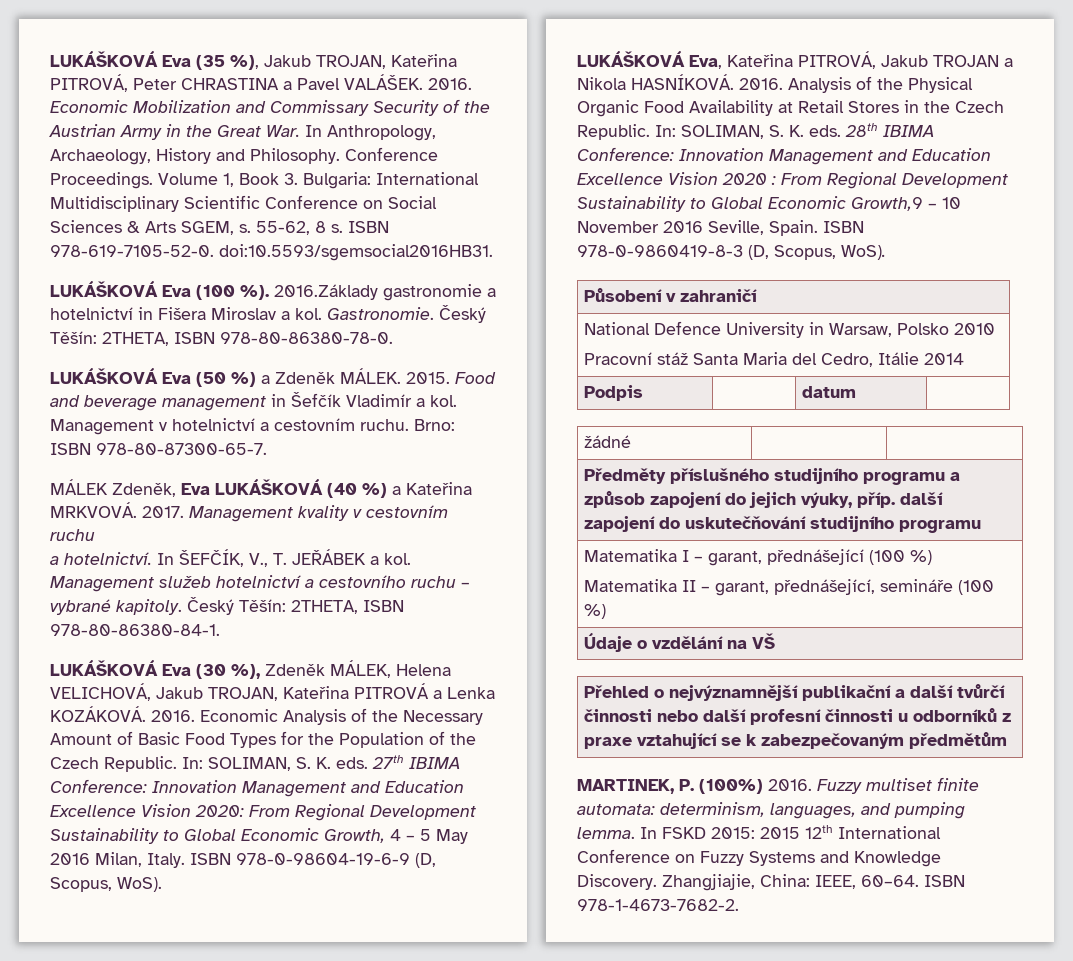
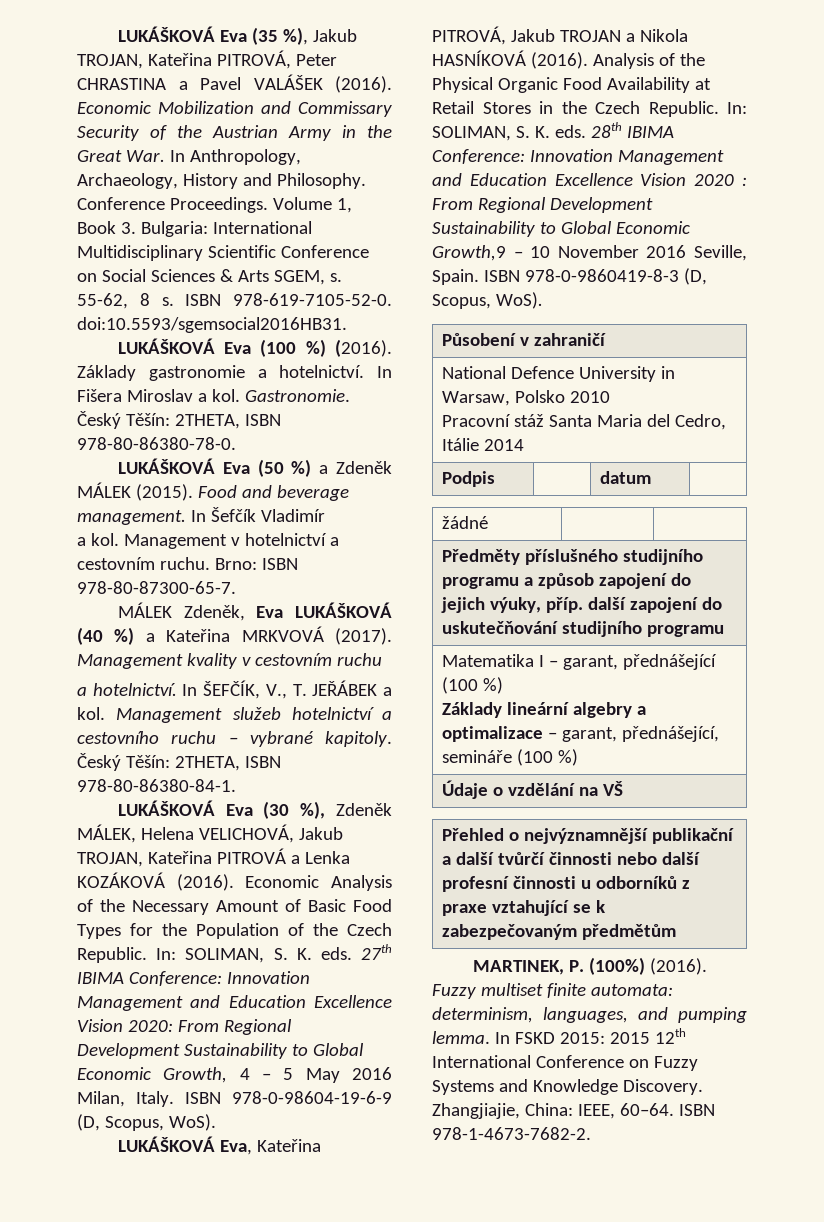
- LUKÁŠKOVÁ Eva (35 %), Jakub TROJAN, Kateřina PITROVÁ, Peter CHRASTINA a Pavel VALÁŠEK. 2016.
+ LUKÁŠKOVÁ Eva (35 %), Jakub TROJAN, Kateřina PITROVÁ, Peter CHRASTINA a Pavel VALÁŠEK (2016).
- LUKÁŠKOVÁ Eva (100 %). 2016.Základy gastronomie a hotelnictví in Fišera Miroslav a kol.
+ LUKÁŠKOVÁ Eva (100 %) (2016). Základy gastronomie a hotelnictví. In Fišera Miroslav a kol.
- LUKÁŠKOVÁ Eva (50 %) a Zdeněk MÁLEK. 2015.
+ LUKÁŠKOVÁ Eva (50 %) a Zdeněk MÁLEK (2015).
- Food and beverage management in Šefčík Vladimír a kol.
+ Food and beverage management. In Šefčík Vladimír
+ a kol.
- MÁLEK Zdeněk, Eva LUKÁŠKOVÁ (40 %) a Kateřina MRKVOVÁ. 2017.
+ MÁLEK Zdeněk, Eva LUKÁŠKOVÁ (40 %) a Kateřina MRKVOVÁ (2017).
- LUKÁŠKOVÁ Eva (30 %), Zdeněk MÁLEK, Helena VELICHOVÁ, Jakub TROJAN, Kateřina PITROVÁ a Lenka KOZÁKOVÁ. 2016.
+ LUKÁŠKOVÁ Eva (30 %), Zdeněk MÁLEK, Helena VELICHOVÁ, Jakub TROJAN, Kateřina PITROVÁ a Lenka KOZÁKOVÁ (2016).
- LUKÁŠKOVÁ Eva, Kateřina PITROVÁ, Jakub TROJAN a Nikola HASNÍKOVÁ. 2016.
+ LUKÁŠKOVÁ Eva, Kateřina PITROVÁ, Jakub TROJAN a Nikola HASNÍKOVÁ (2016).
  Matematika I – garant, přednášející (100 %)
- Matematika II – garant, přednášející, semináře (100 %)
+ Základy lineární algebry a optimalizace – garant, přednášející, semináře (100 %)
- MARTINEK, P. (100%) 2016.
+ MARTINEK, P. (100%) (2016).

